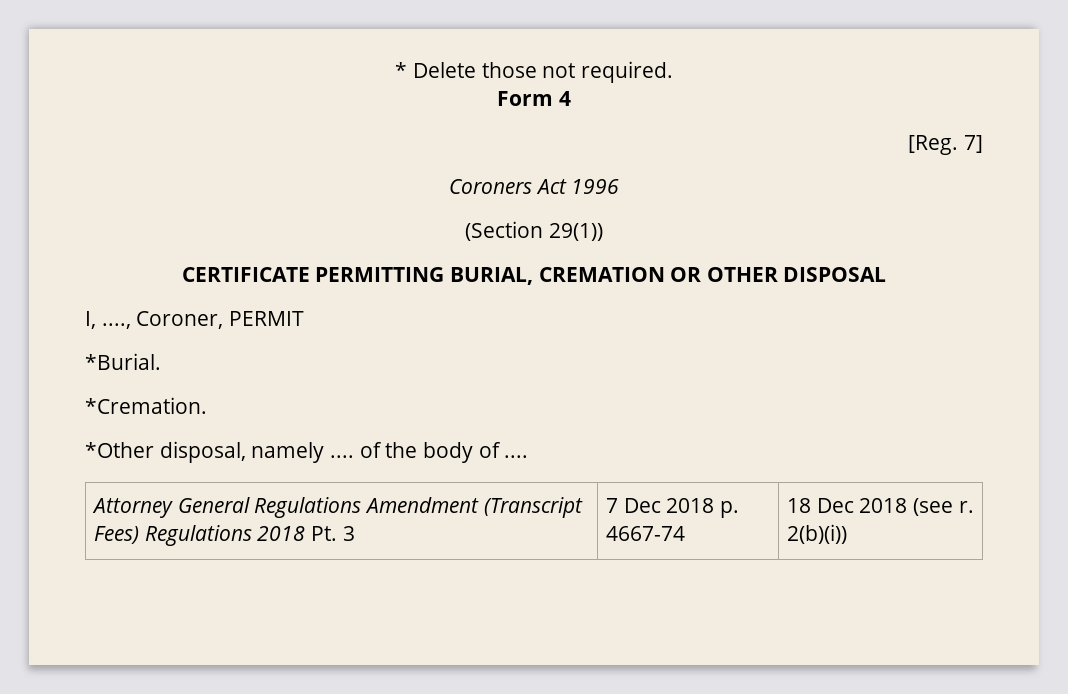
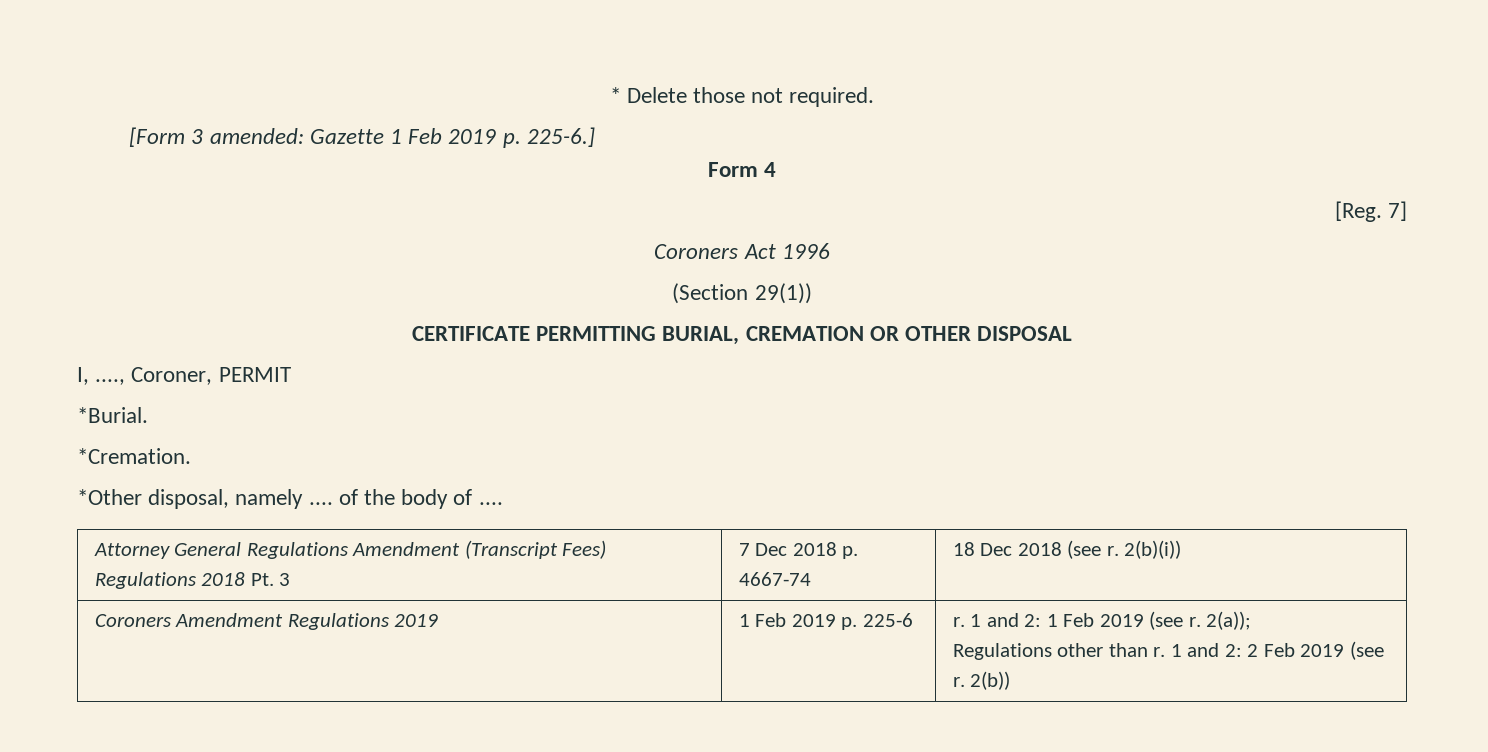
+ [Form 3 amended: Gazette 1 Feb 2019 p. 225-6.]
+ Coroners Amendment Regulations 2019 | 1 Feb 2019 p. 225-6 | r. 1 and 2: 1 Feb 2019 (see r. 2(a));
+ Regulations other than r. 1 and 2: 2 Feb 2019 (see r. 2(b))

